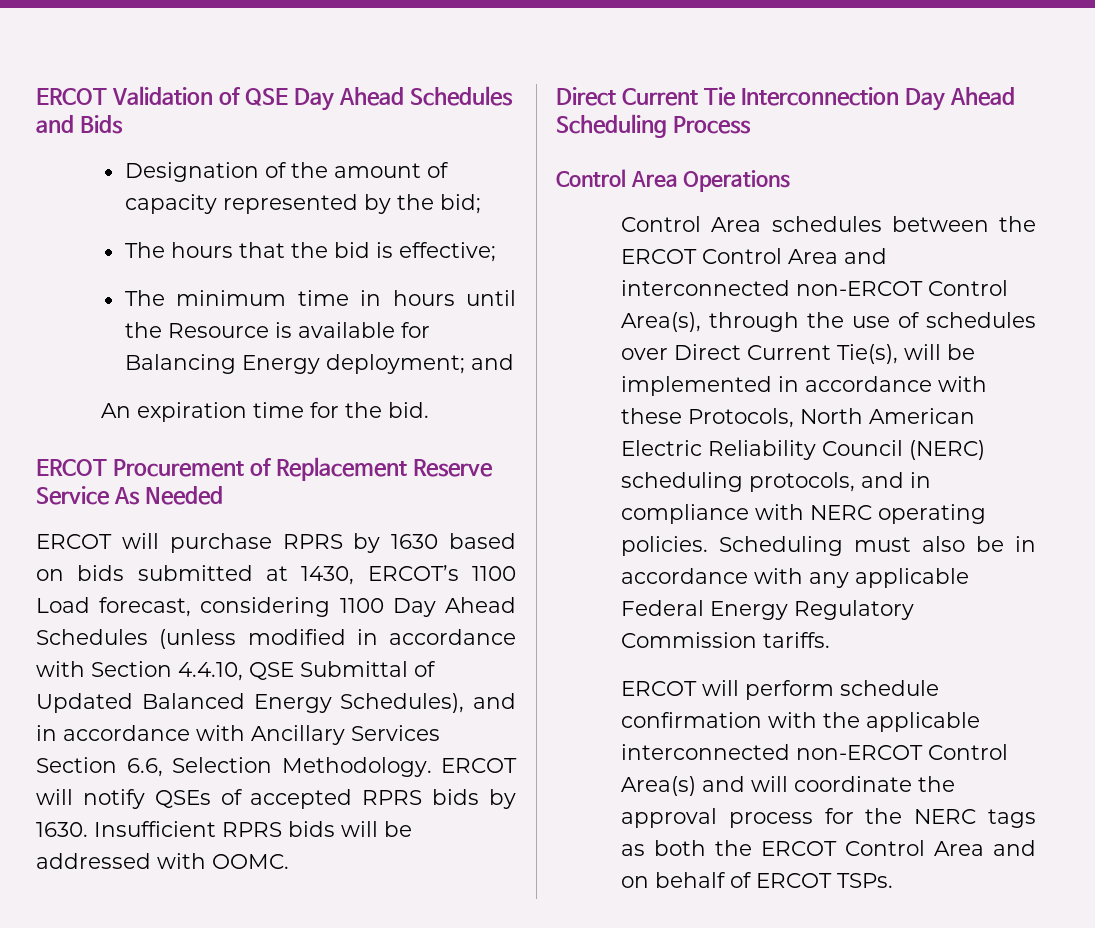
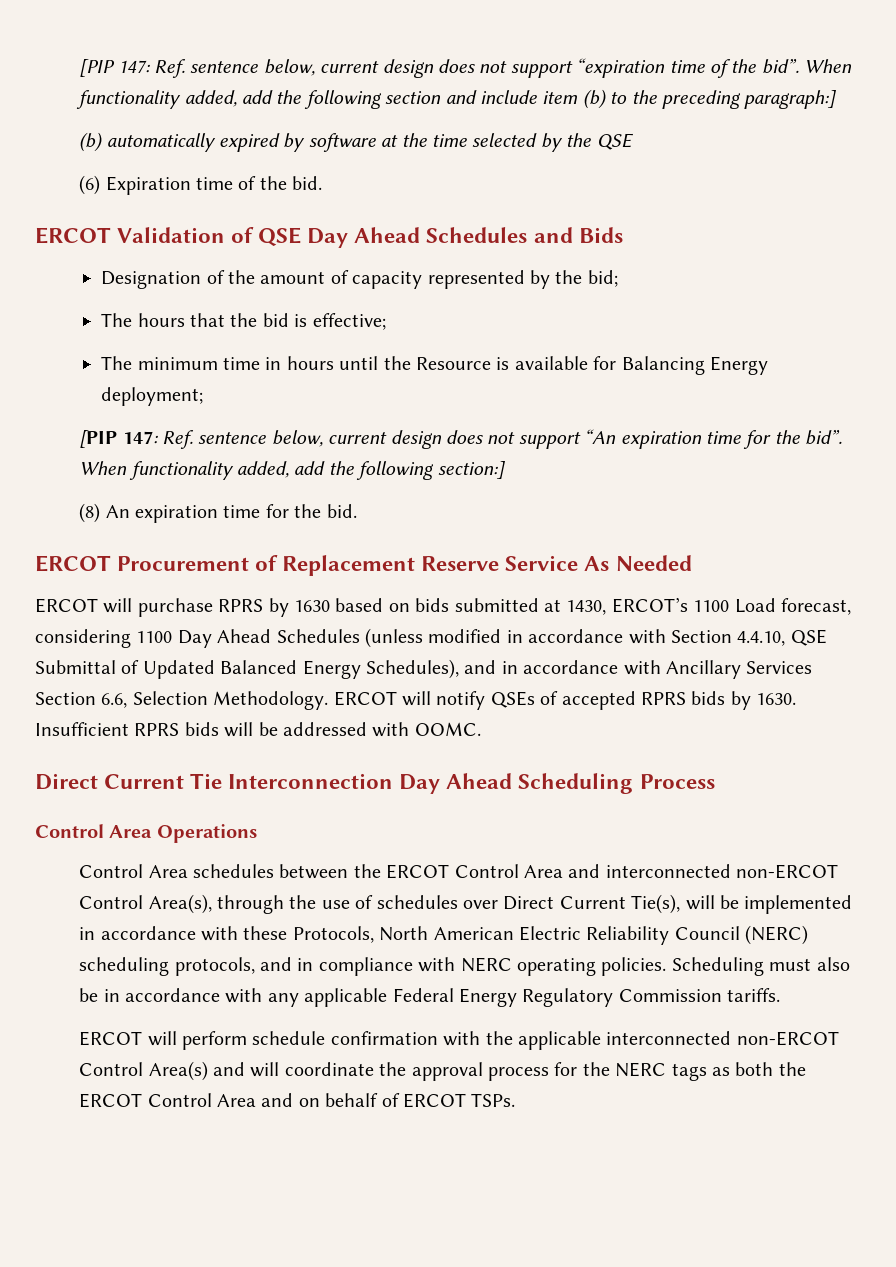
+ [PIP 147: Ref. sentence below, current design does not support “expiration time of the bid”. When functionality added, add the following section and include item (b) to the preceding paragraph:]
+ (b) automatically expired by software at the time selected by the QSE
+ (6) Expiration time of the bid.
- The minimum time in hours until the Resource is available for Balancing Energy deployment; and
- An expiration time for the bid.
+ The minimum time in hours until the Resource is available for Balancing Energy deployment;
+ [PIP 147: Ref. sentence below, current design does not support “An expiration time for the bid”. When functionality added, add the following section:]
+ (8) An expiration time for the bid.

